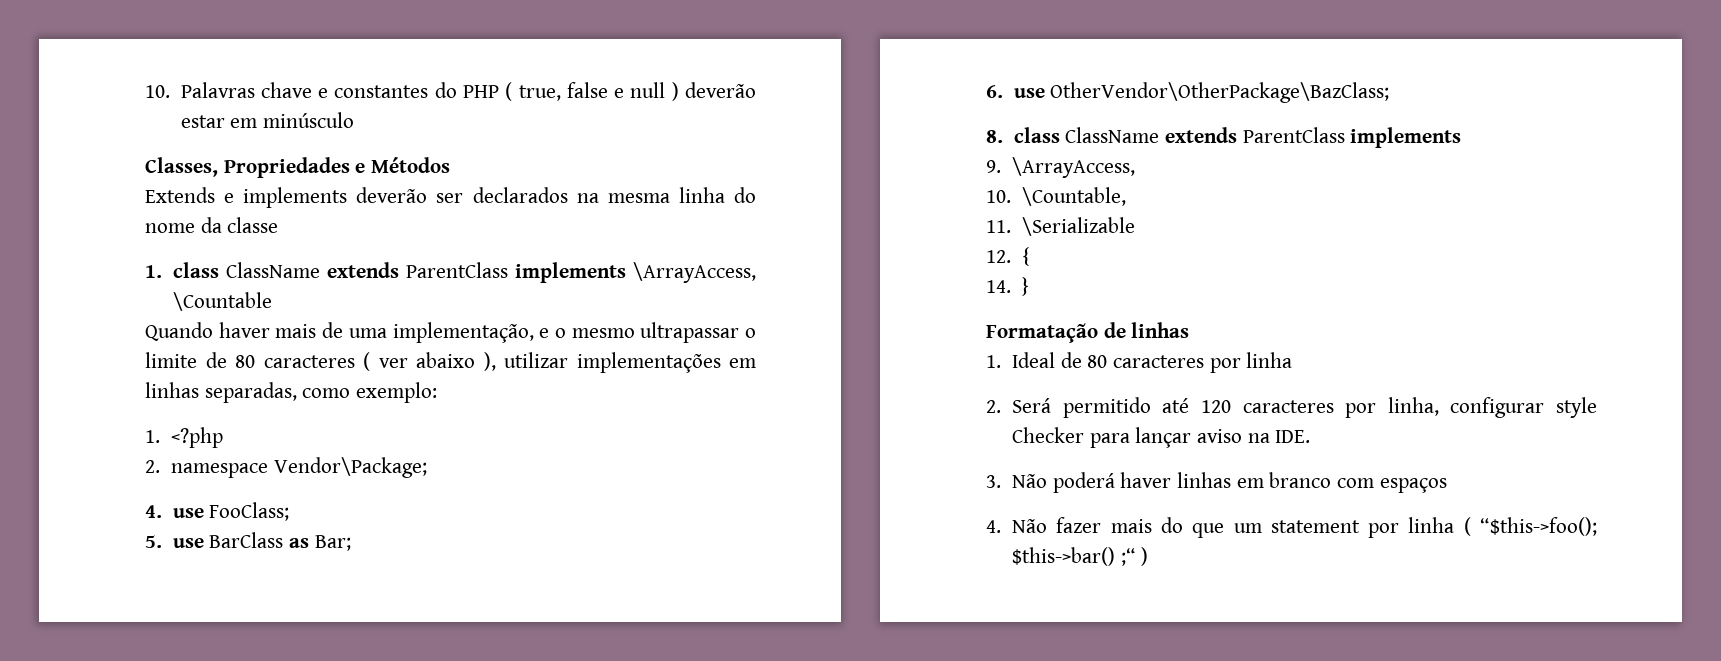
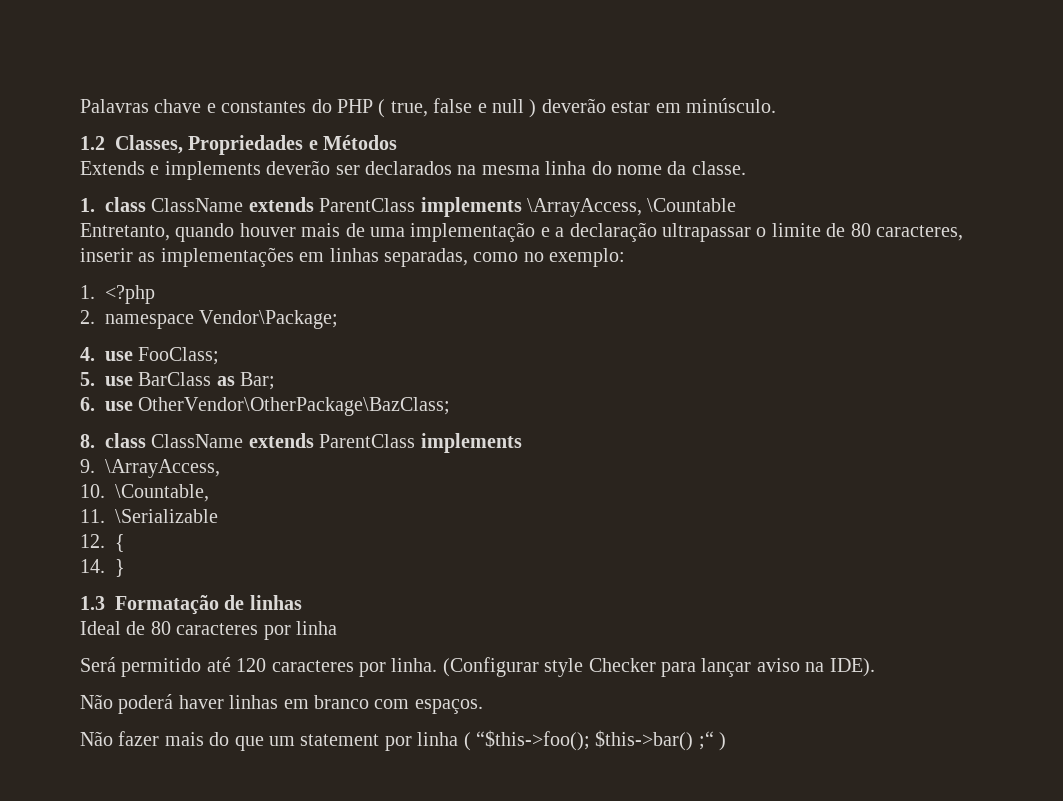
- 10. Palavras chave e constantes do PHP ( true, false e null ) deverão estar em minúsculo
- Classes, Propriedades e Métodos
+ Palavras chave e constantes do PHP ( true, false e null ) deverão estar em minúsculo.
+ 1.2 Classes, Propriedades e Métodos
- Extends e implements deverão ser declarados na mesma linha do nome da classe
+ Extends e implements deverão ser declarados na mesma linha do nome da classe.
- Quando haver mais de uma implementação, e o mesmo ultrapassar o limite de 80 caracteres ( ver abaixo ), utilizar implementações em linhas separadas, como exemplo:
+ Entretanto, quando houver mais de uma implementação e a declaração ultrapassar o limite de 80 caracteres, inserir as implementações em linhas separadas, como no exemplo:
- Formatação de linhas
+ 1.3 Formatação de linhas
- 1. Ideal de 80 caracteres por linha
+ Ideal de 80 caracteres por linha
- 2. Será permitido até 120 caracteres por linha, configurar style Checker para lançar aviso na IDE.
- 3. Não poderá haver linhas em branco com espaços
- 4. Não fazer mais do que um statement por linha ( “$this->foo(); $this->bar() ;“ )
+ Será permitido até 120 caracteres por linha. (Configurar style Checker para lançar aviso na IDE).
+ Não poderá haver linhas em branco com espaços.
+ Não fazer mais do que um statement por linha ( “$this->foo(); $this->bar() ;“ )

